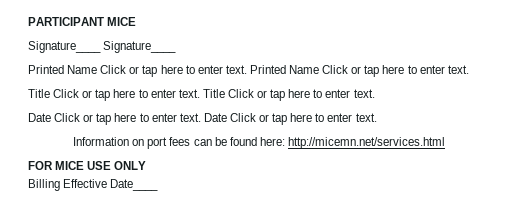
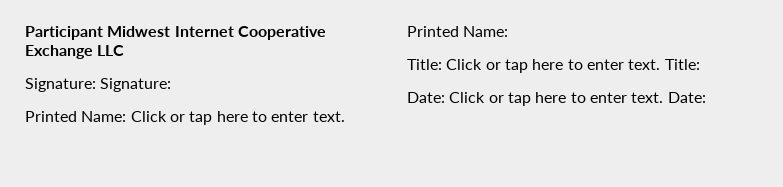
- PARTICIPANT MICE
- Signature____ Signature____
- Printed Name Click or tap here to enter text. Printed Name Click or tap here to enter text.
- Title Click or tap here to enter text. Title Click or tap here to enter text.
- Date Click or tap here to enter text. Date Click or tap here to enter text.
- Information on port fees can be found here: http://micemn.net/services.html
- FOR MICE USE ONLY
- Billing Effective Date____
+ Participant Midwest Internet Cooperative Exchange LLC
+ Signature: Signature:
+ Printed Name: Click or tap here to enter text. Printed Name:
+ Title: Click or tap here to enter text. Title:
+ Date: Click or tap here to enter text. Date:

